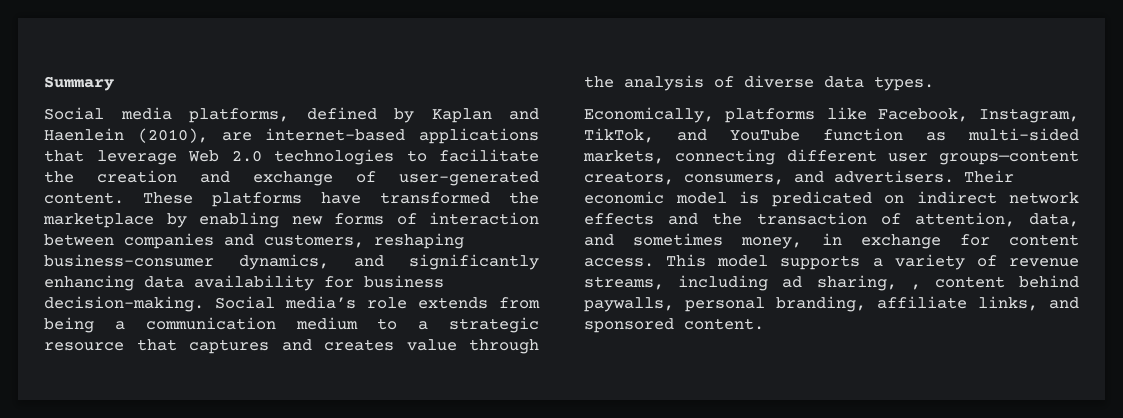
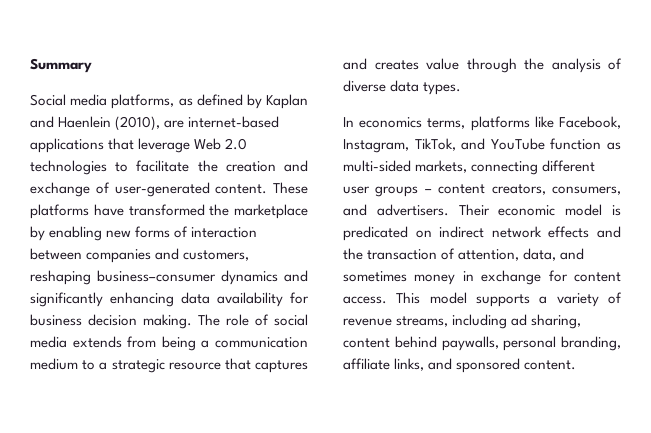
- Social media platforms, defined by Kaplan and Haenlein (2010), are internet-based applications that leverage Web 2.0 technologies to facilitate the creation and exchange of user-generated content.
+ Social media platforms, as defined by Kaplan and Haenlein (2010), are internet-based applications that leverage Web 2.0 technologies to facilitate the creation and exchange of user-generated content.
- These platforms have transformed the marketplace by enabling new forms of interaction between companies and customers, reshaping business–consumer dynamics, and significantly enhancing data availability for business decision-making. Social media’s role extends from being a communication medium to a strategic resource that captures and creates value through the analysis of diverse data types.
+ These platforms have transformed the marketplace by enabling new forms of interaction between companies and customers, reshaping business–consumer dynamics and significantly enhancing data availability for business decision making. The role of social media extends from being a communication medium to a strategic resource that captures and creates value through the analysis of diverse data types.
- Economically, platforms like Facebook, Instagram, TikTok, and YouTube function as multi-sided markets, connecting different user groups—content creators, consumers, and advertisers.
+ In economics terms, platforms like Facebook, Instagram, TikTok, and YouTube function as multi-sided markets, connecting different user groups – content creators, consumers, and advertisers.
- Their economic model is predicated on indirect network effects and the transaction of attention, data, and sometimes money, in exchange for content access.
+ Their economic model is predicated on indirect network effects and the transaction of attention, data, and sometimes money in exchange for content access.
- This model supports a variety of revenue streams, including ad sharing, , content behind paywalls, personal branding, affiliate links, and sponsored content.
+ This model supports a variety of revenue streams, including ad sharing, content behind paywalls, personal branding, affiliate links, and sponsored content.

